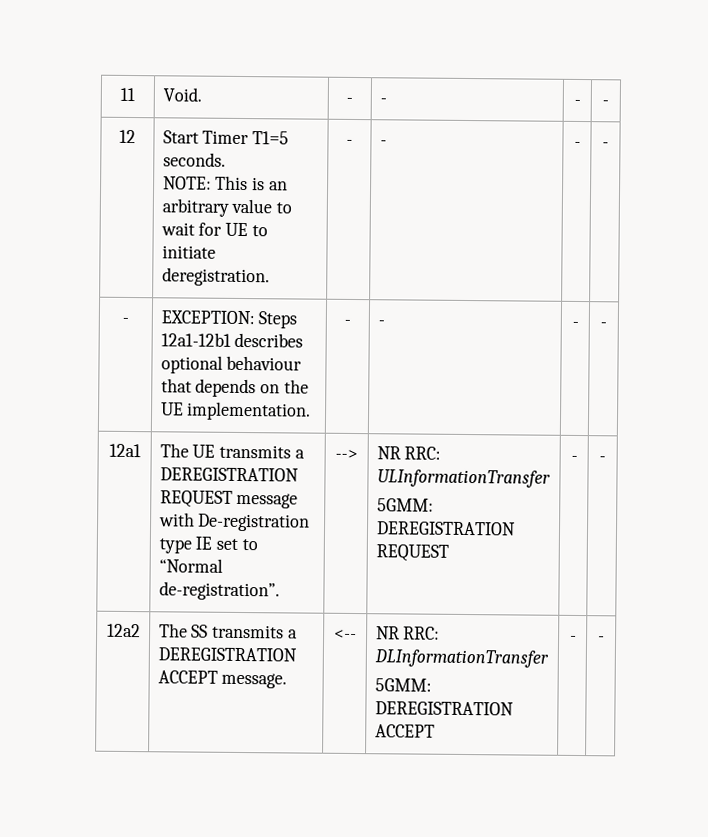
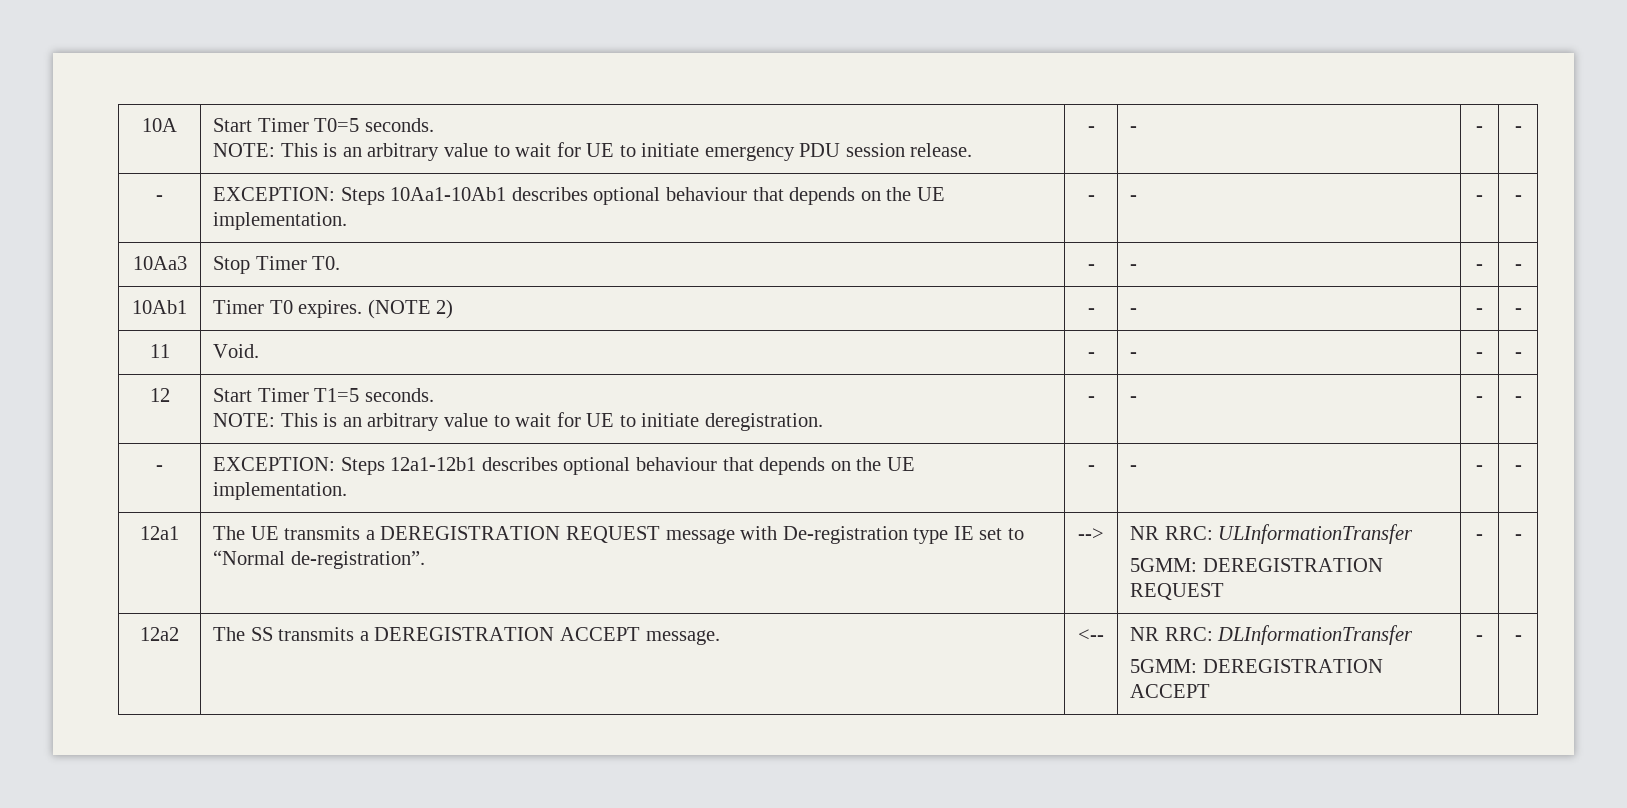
+ 10A | Start Timer T0=5 seconds.
+ NOTE: This is an arbitrary value to wait for UE to initiate emergency PDU session release. | - | - | - | -
+ - | EXCEPTION: Steps 10Aa1-10Ab1 describes optional behaviour that depends on the UE implementation. | - | - | - | -
+ 10Aa3 | Stop Timer T0. | - | - | - | -
+ 10Ab1 | Timer T0 expires. (NOTE 2) | - | - | - | -

